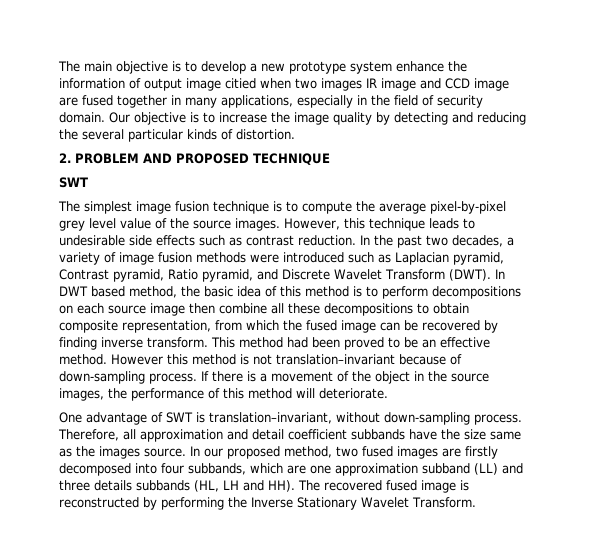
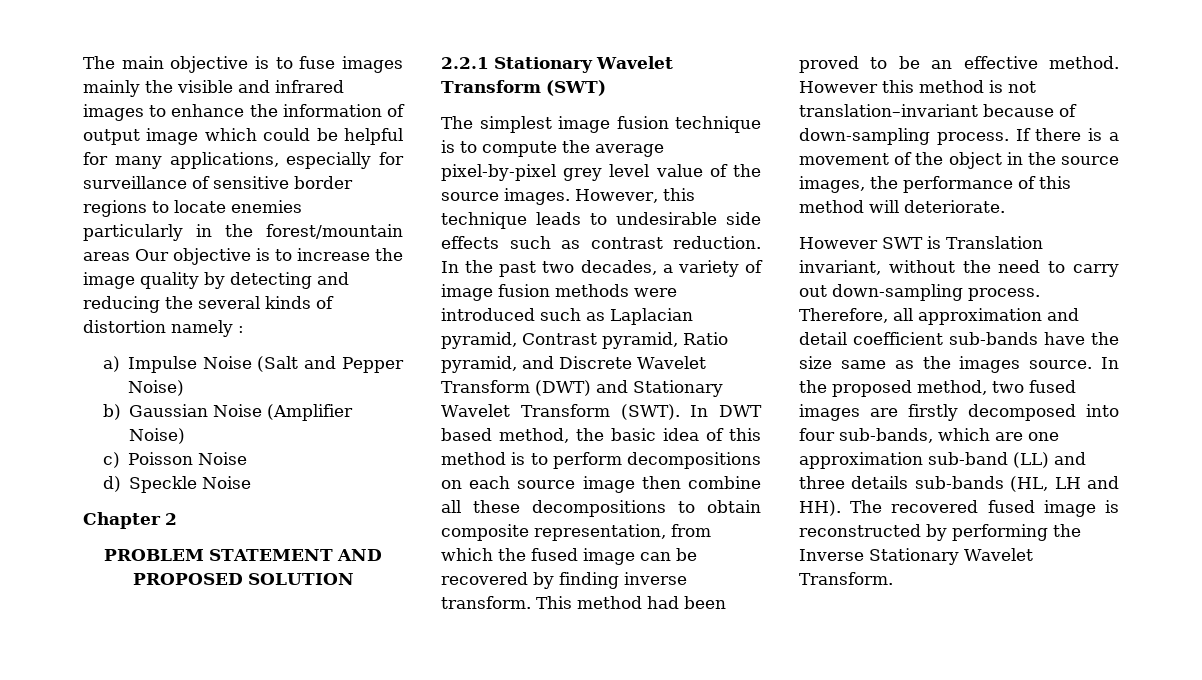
- The main objective is to develop a new prototype system enhance the information of output image citied when two images IR image and CCD image are fused together in many applications, especially in the field of security domain. Our objective is to increase the image quality by detecting and reducing the several particular kinds of distortion.
- 2. PROBLEM AND PROPOSED TECHNIQUE
- SWT
+ The main objective is to fuse images mainly the visible and infrared images to enhance the information of output image which could be helpful for many applications, especially for surveillance of sensitive border regions to locate enemies particularly in the forest/mountain areas Our objective is to increase the image quality by detecting and reducing the several kinds of distortion namely :
+ a) Impulse Noise (Salt and Pepper Noise)
+ b) Gaussian Noise (Amplifier Noise)
+ c) Poisson Noise
+ d) Speckle Noise
+ Chapter 2
+ PROBLEM STATEMENT AND PROPOSED SOLUTION
+ 2.2.1 Stationary Wavelet Transform (SWT)
- In the past two decades, a variety of image fusion methods were introduced such as Laplacian pyramid, Contrast pyramid, Ratio pyramid, and Discrete Wavelet Transform (DWT).
+ In the past two decades, a variety of image fusion methods were introduced such as Laplacian pyramid, Contrast pyramid, Ratio pyramid, and Discrete Wavelet Transform (DWT) and Stationary Wavelet Transform (SWT).
- One advantage of SWT is translation–invariant, without down-sampling process.
+ However SWT is Translation invariant, without the need to carry out down-sampling process.
- Therefore, all approximation and detail coefficient subbands have the size same as the images source.
+ Therefore, all approximation and detail coefficient sub-bands have the size same as the images source.
- In our proposed method, two fused images are firstly decomposed into four subbands, which are one approximation subband (LL) and three details subbands (HL, LH and HH). The recovered fused image is reconstructed by performing the Inverse Stationary Wavelet Transform.
+ In the proposed method, two fused images are firstly decomposed into four sub-bands, which are one approximation sub-band (LL) and three details sub-bands (HL, LH and HH). The recovered fused image is reconstructed by performing the Inverse Stationary Wavelet Transform.

